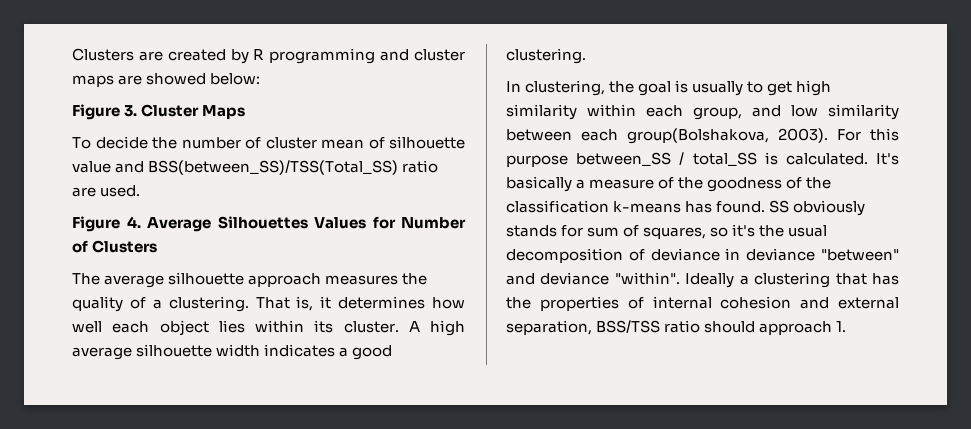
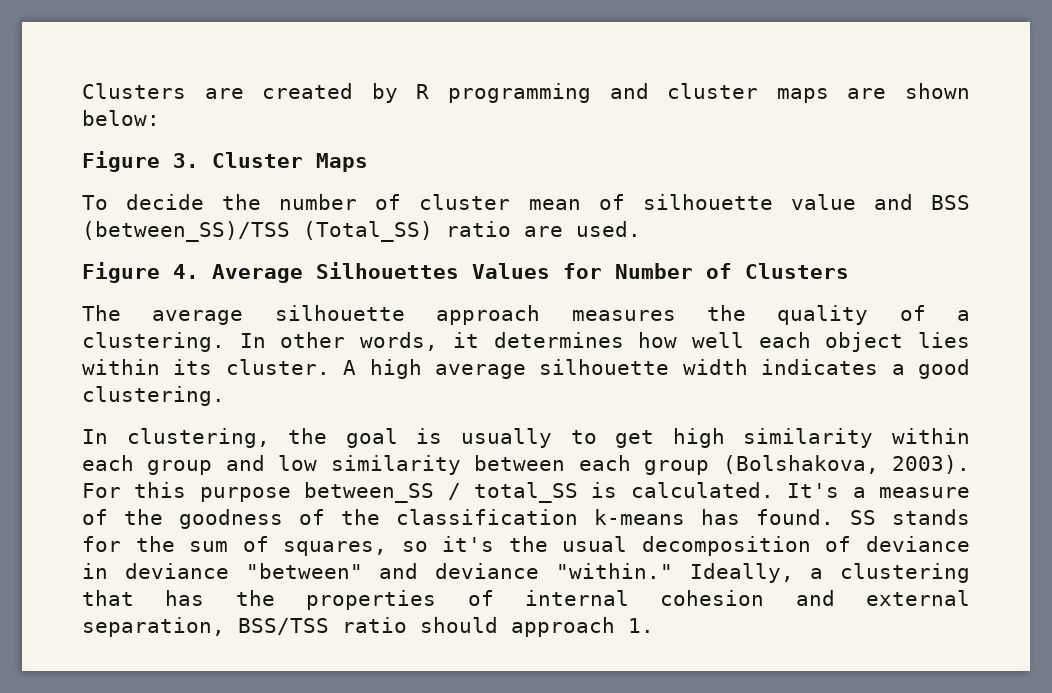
- Clusters are created by R programming and cluster maps are showed below:
+ Clusters are created by R programming and cluster maps are shown below:
- To decide the number of cluster mean of silhouette value and BSS(between_SS)/TSS(Total_SS) ratio are used.
+ To decide the number of cluster mean of silhouette value and BSS (between_SS)/TSS (Total_SS) ratio are used.
- That is, it determines how well each object lies within its cluster.
+ In other words, it determines how well each object lies within its cluster.
- In clustering, the goal is usually to get high similarity within each group, and low similarity between each group(Bolshakova, 2003).
+ In clustering, the goal is usually to get high similarity within each group and low similarity between each group (Bolshakova, 2003).
- It's basically a measure of the goodness of the classification k-means has found.
+ It's a measure of the goodness of the classification k-means has found.
- SS obviously stands for sum of squares, so it's the usual decomposition of deviance in deviance "between" and deviance "within". Ideally a clustering that has the properties of internal cohesion and external separation, BSS/TSS ratio should approach 1.
+ SS stands for the sum of squares, so it's the usual decomposition of deviance in deviance "between" and deviance "within." Ideally, a clustering that has the properties of internal cohesion and external separation, BSS/TSS ratio should approach 1.

